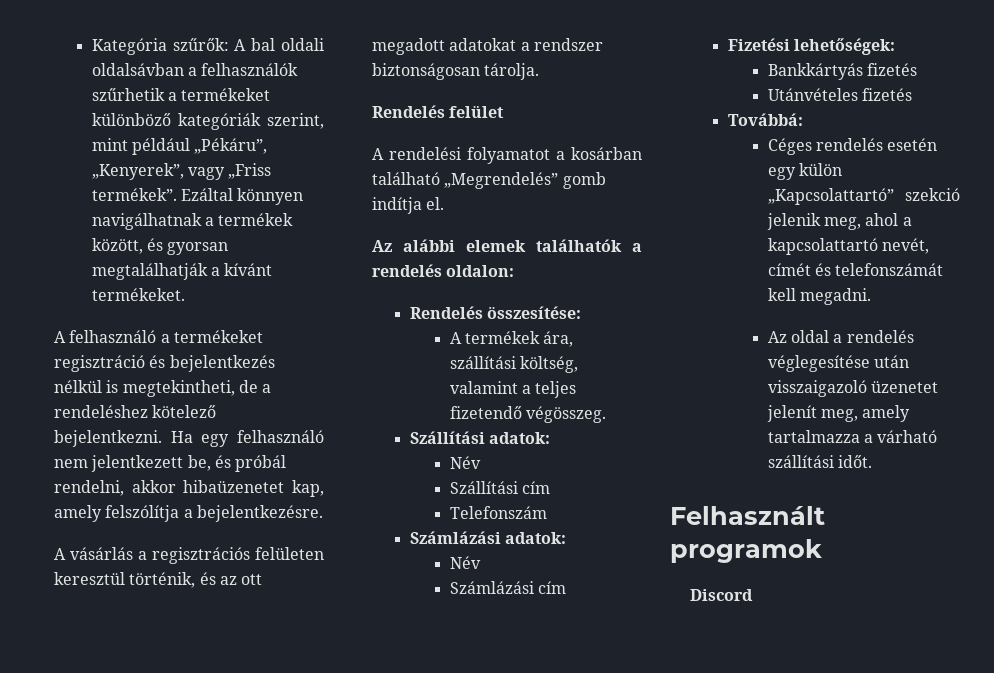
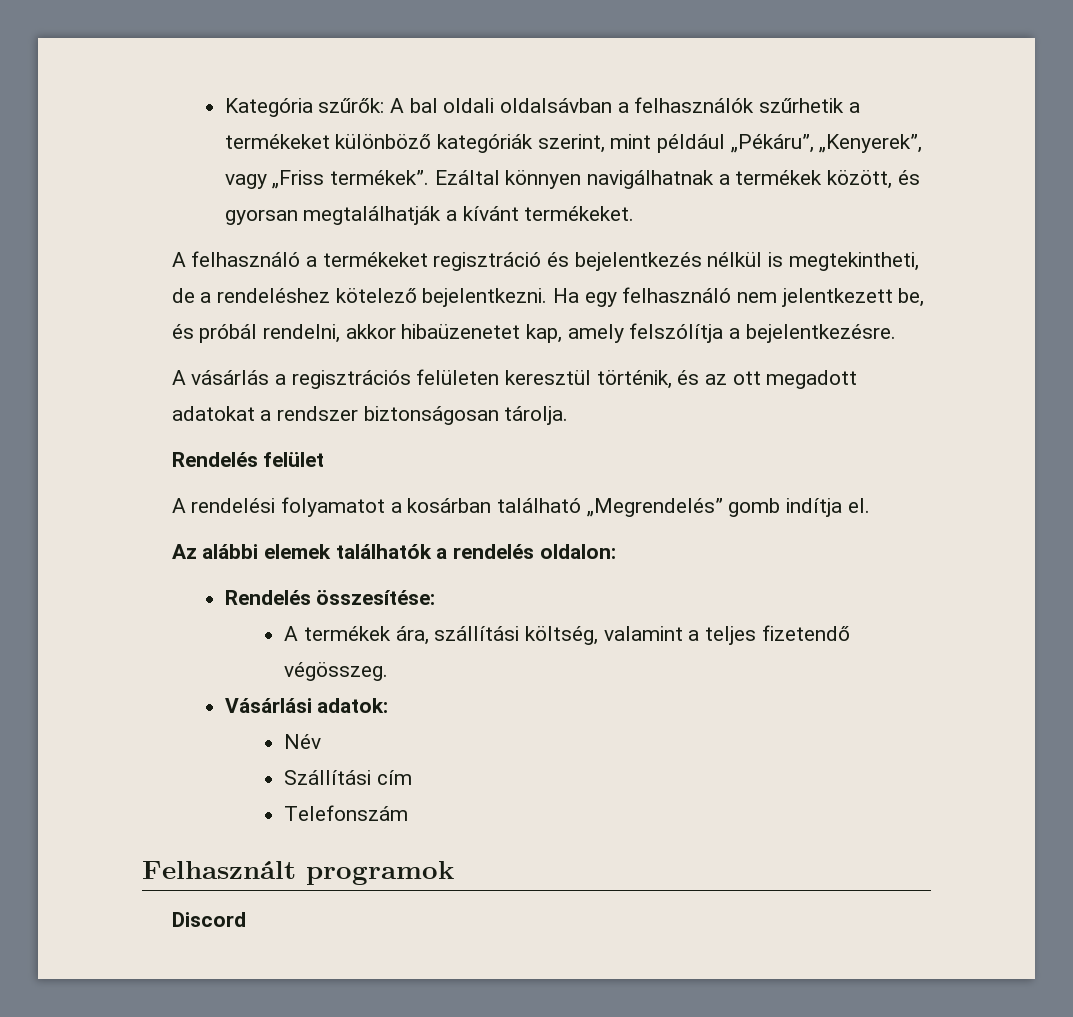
- Szállítási adatok:
+ Vásárlási adatok:
- Számlázási adatok:
- Név
- Számlázási cím
- Fizetési lehetőségek:
- Bankkártyás fizetés
- Utánvételes fizetés
- Továbbá:
- Céges rendelés esetén egy külön „Kapcsolattartó” szekció jelenik meg, ahol a kapcsolattartó nevét, címét és telefonszámát kell megadni.
- Az oldal a rendelés véglegesítése után visszaigazoló üzenetet jelenít meg, amely tartalmazza a várható szállítási időt.

